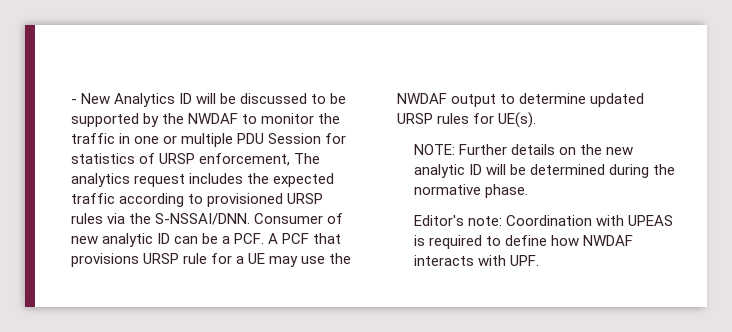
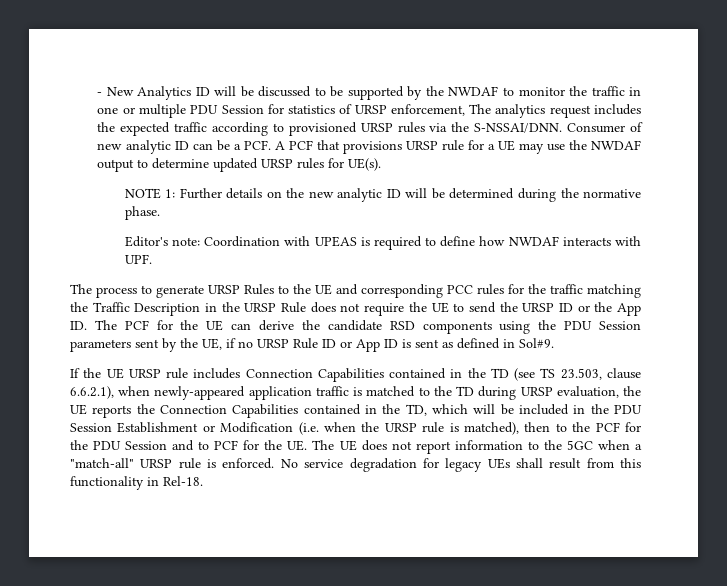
- NOTE: Further details on the new analytic ID will be determined during the normative phase.
+ NOTE 1: Further details on the new analytic ID will be determined during the normative phase.
+ The process to generate URSP Rules to the UE and corresponding PCC rules for the traffic matching the Traffic Description in the URSP Rule does not require the UE to send the URSP ID or the App ID. The PCF for the UE can derive the candidate RSD components using the PDU Session parameters sent by the UE, if no URSP Rule ID or App ID is sent as defined in Sol#9.
+ If the UE URSP rule includes Connection Capabilities contained in the TD (see TS 23.503, clause 6.6.2.1), when newly-appeared application traffic is matched to the TD during URSP evaluation, the UE reports the Connection Capabilities contained in the TD, which will be included in the PDU Session Establishment or Modification (i.e. when the URSP rule is matched), then to the PCF for the PDU Session and to PCF for the UE. The UE does not report information to the 5GC when a "match-all" URSP rule is enforced. No service degradation for legacy UEs shall result from this functionality in Rel-18.

